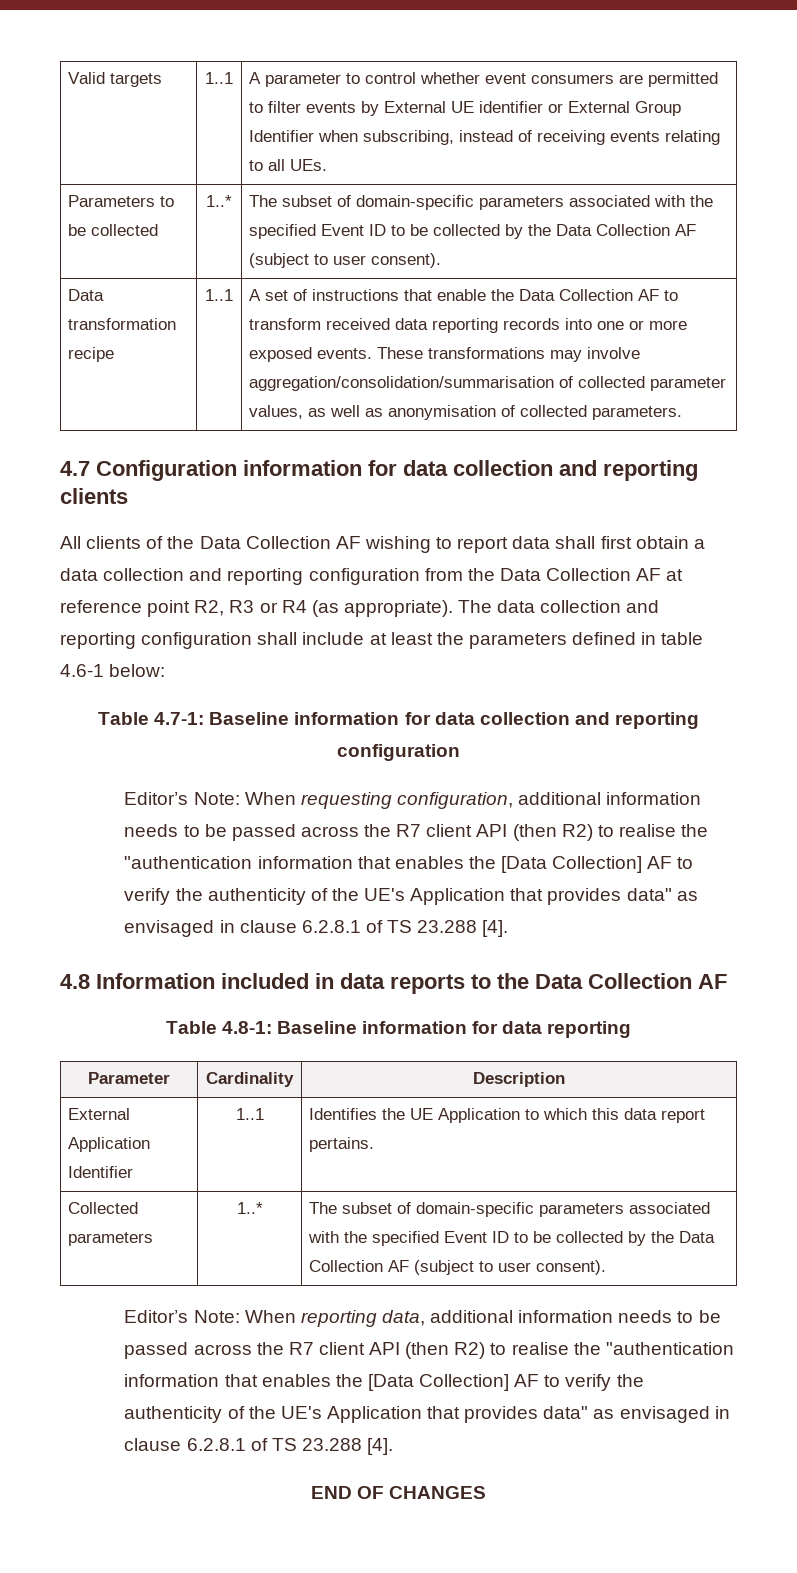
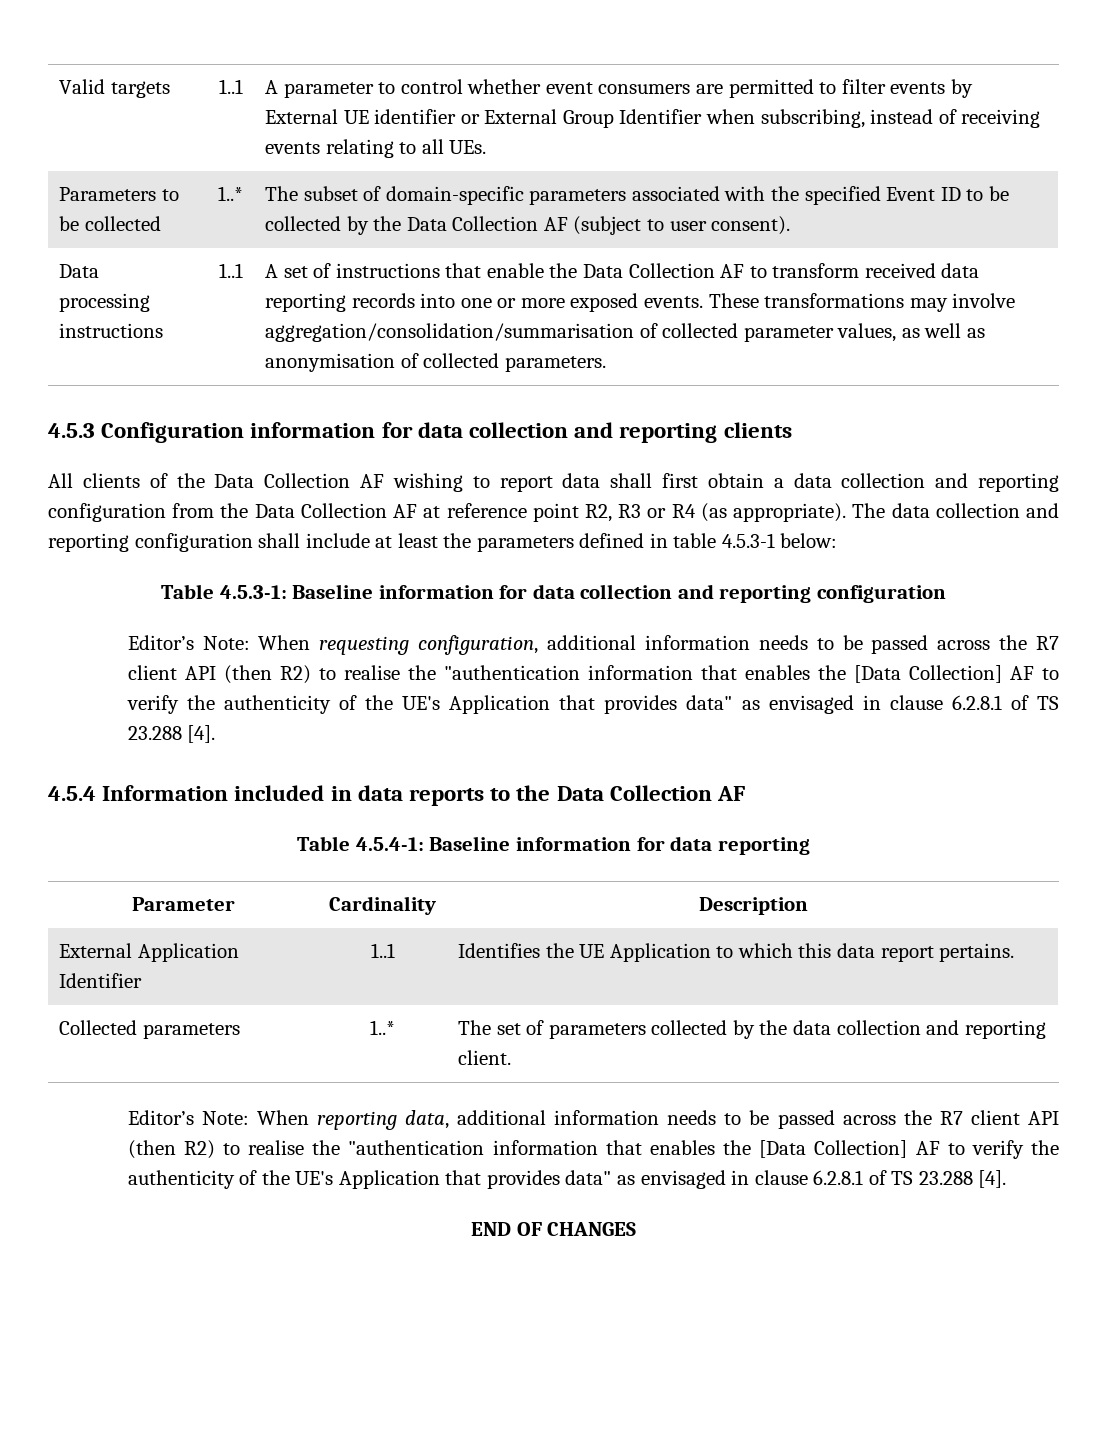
- Data transformation recipe
+ Data processing instructions
- 4.7 Configuration information for data collection and reporting clients
+ 4.5.3 Configuration information for data collection and reporting clients
- The data collection and reporting configuration shall include at least the parameters defined in table 4.6-1 below:
+ The data collection and reporting configuration shall include at least the parameters defined in table 4.5.3-1 below:
- Table 4.7-1: Baseline information for data collection and reporting configuration
+ Table 4.5.3-1: Baseline information for data collection and reporting configuration
- 4.8 Information included in data reports to the Data Collection AF
+ 4.5.4 Information included in data reports to the Data Collection AF
- Table 4.8-1: Baseline information for data reporting
+ Table 4.5.4-1: Baseline information for data reporting
- Collected parameters | 1..* | The subset of domain-specific parameters associated with the specified Event ID to be collected by the Data Collection AF (subject to user consent).
+ Collected parameters | 1..* | The set of parameters collected by the data collection and reporting client.

